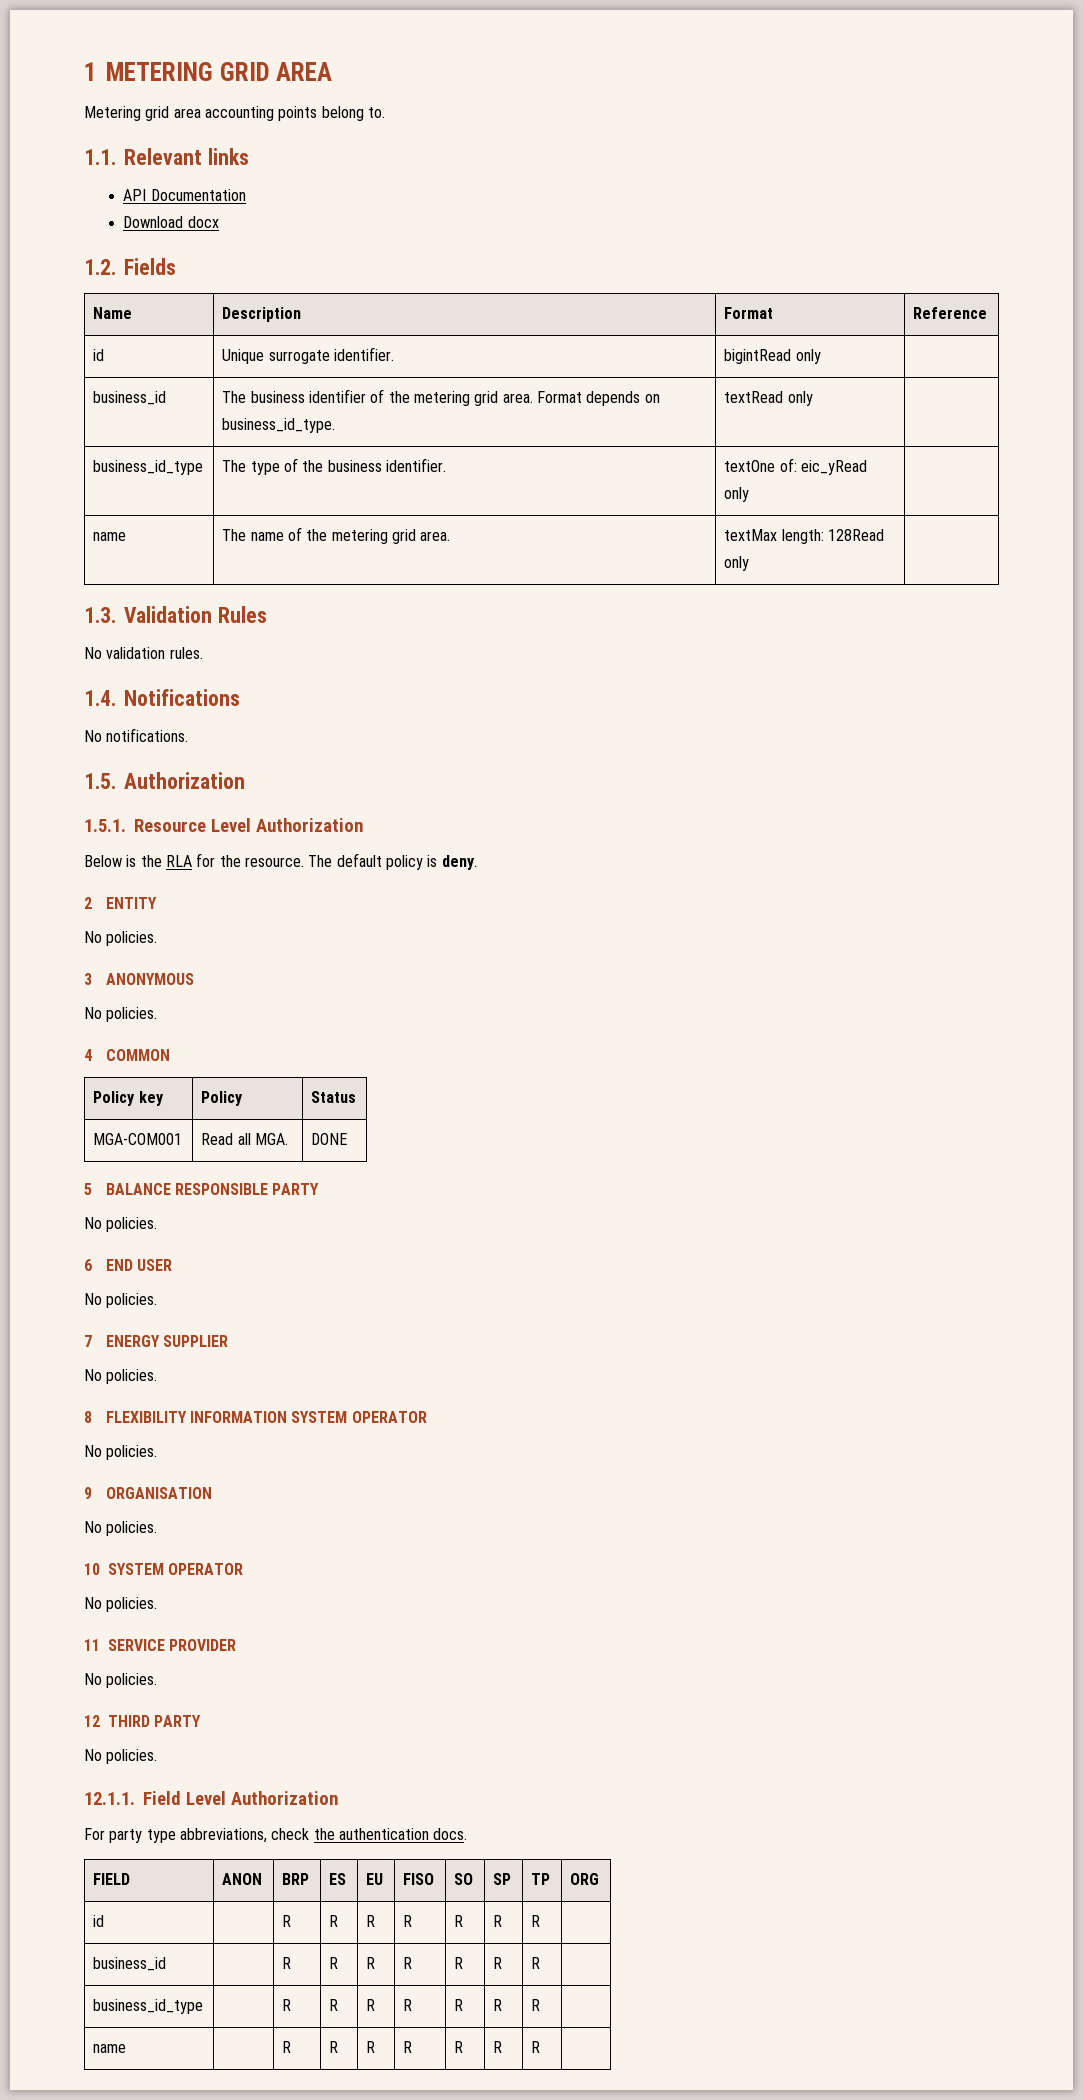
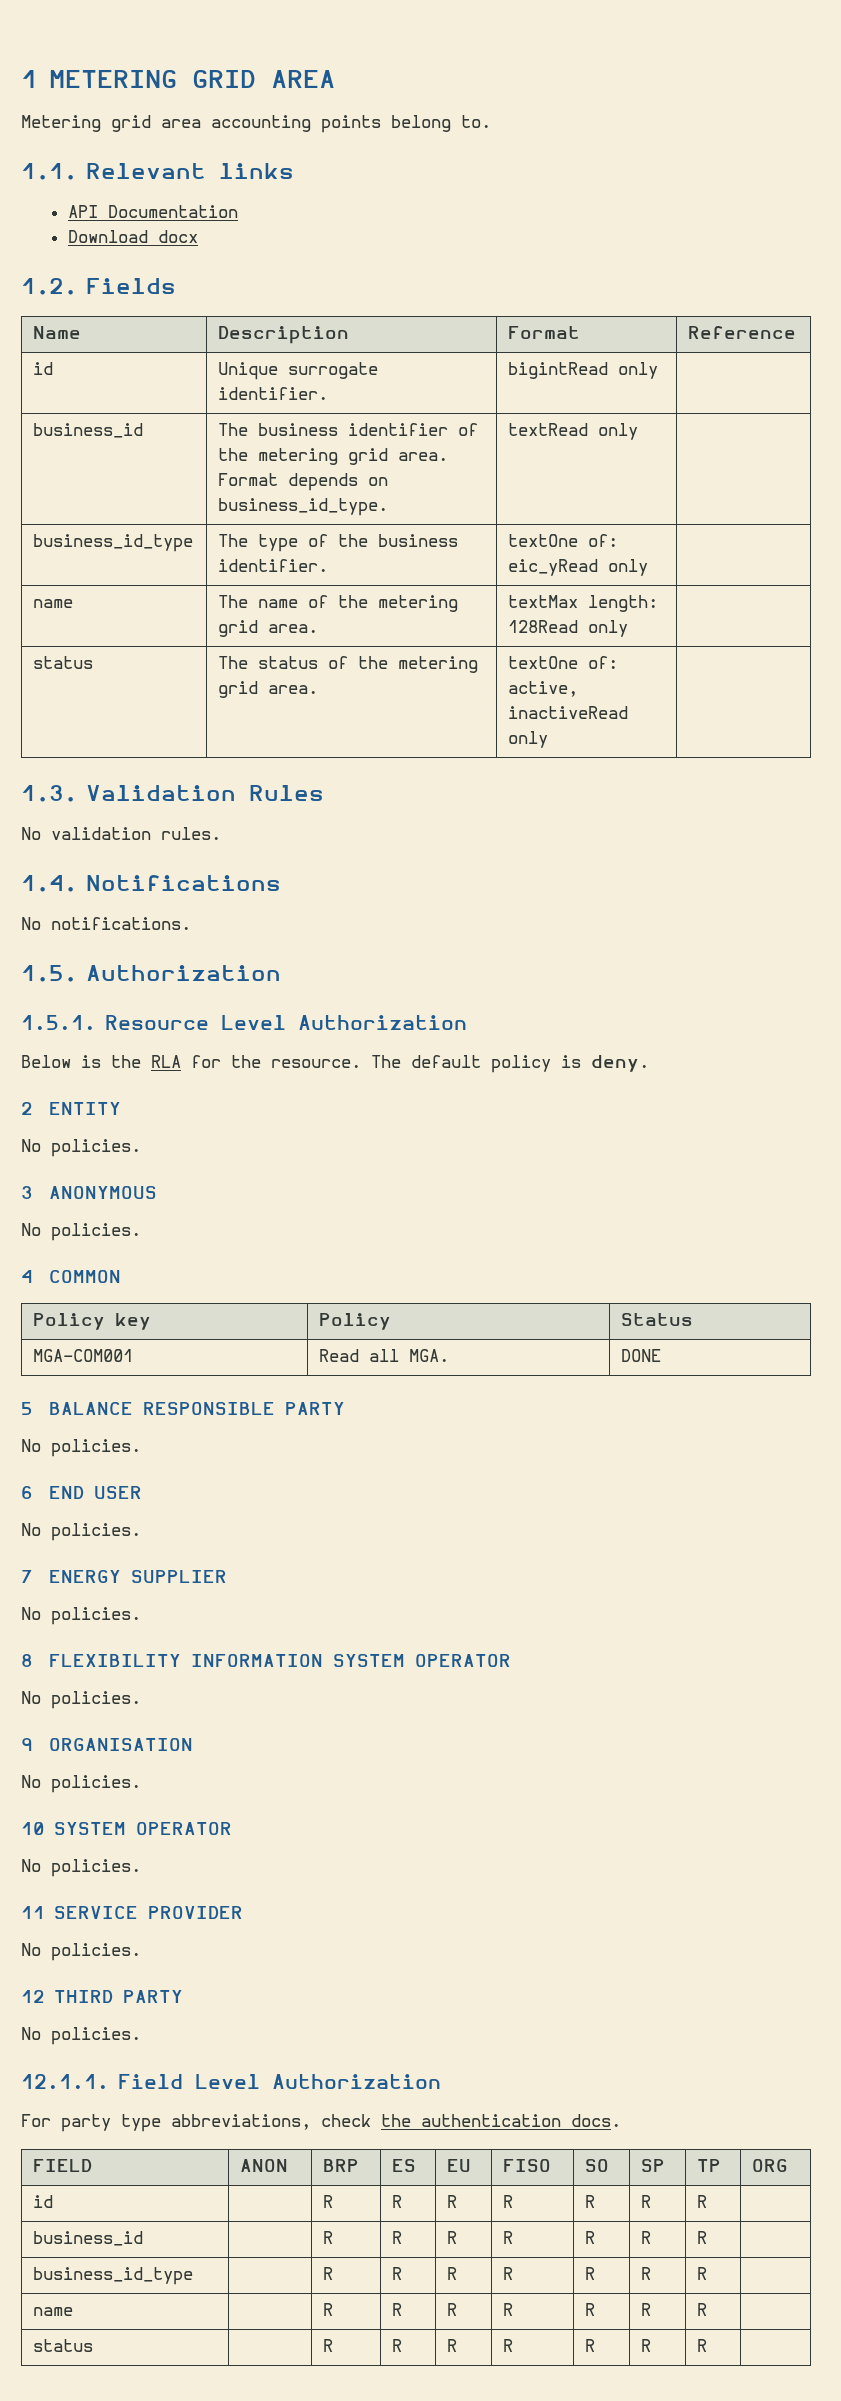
+ status | The status of the metering grid area. | textOne of: active, inactiveRead only |
+ status | | R | R | R | R | R | R | R |

